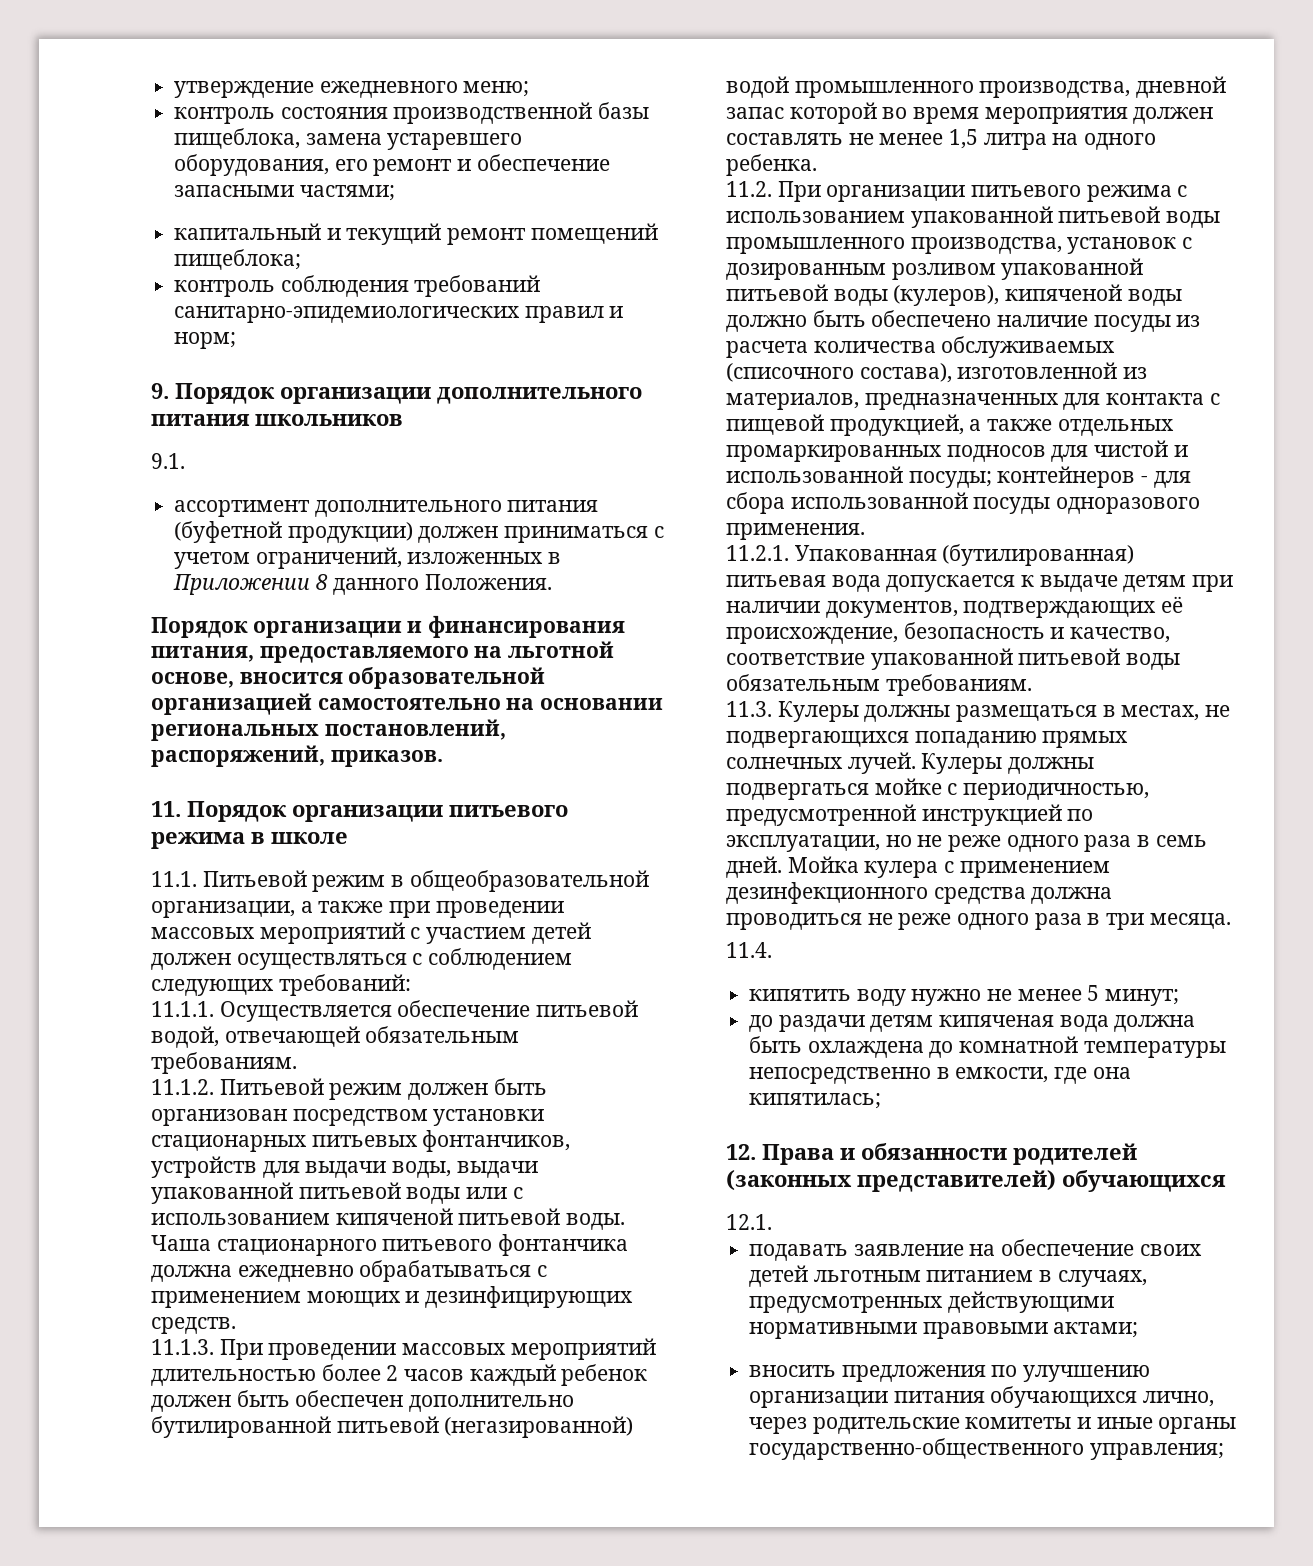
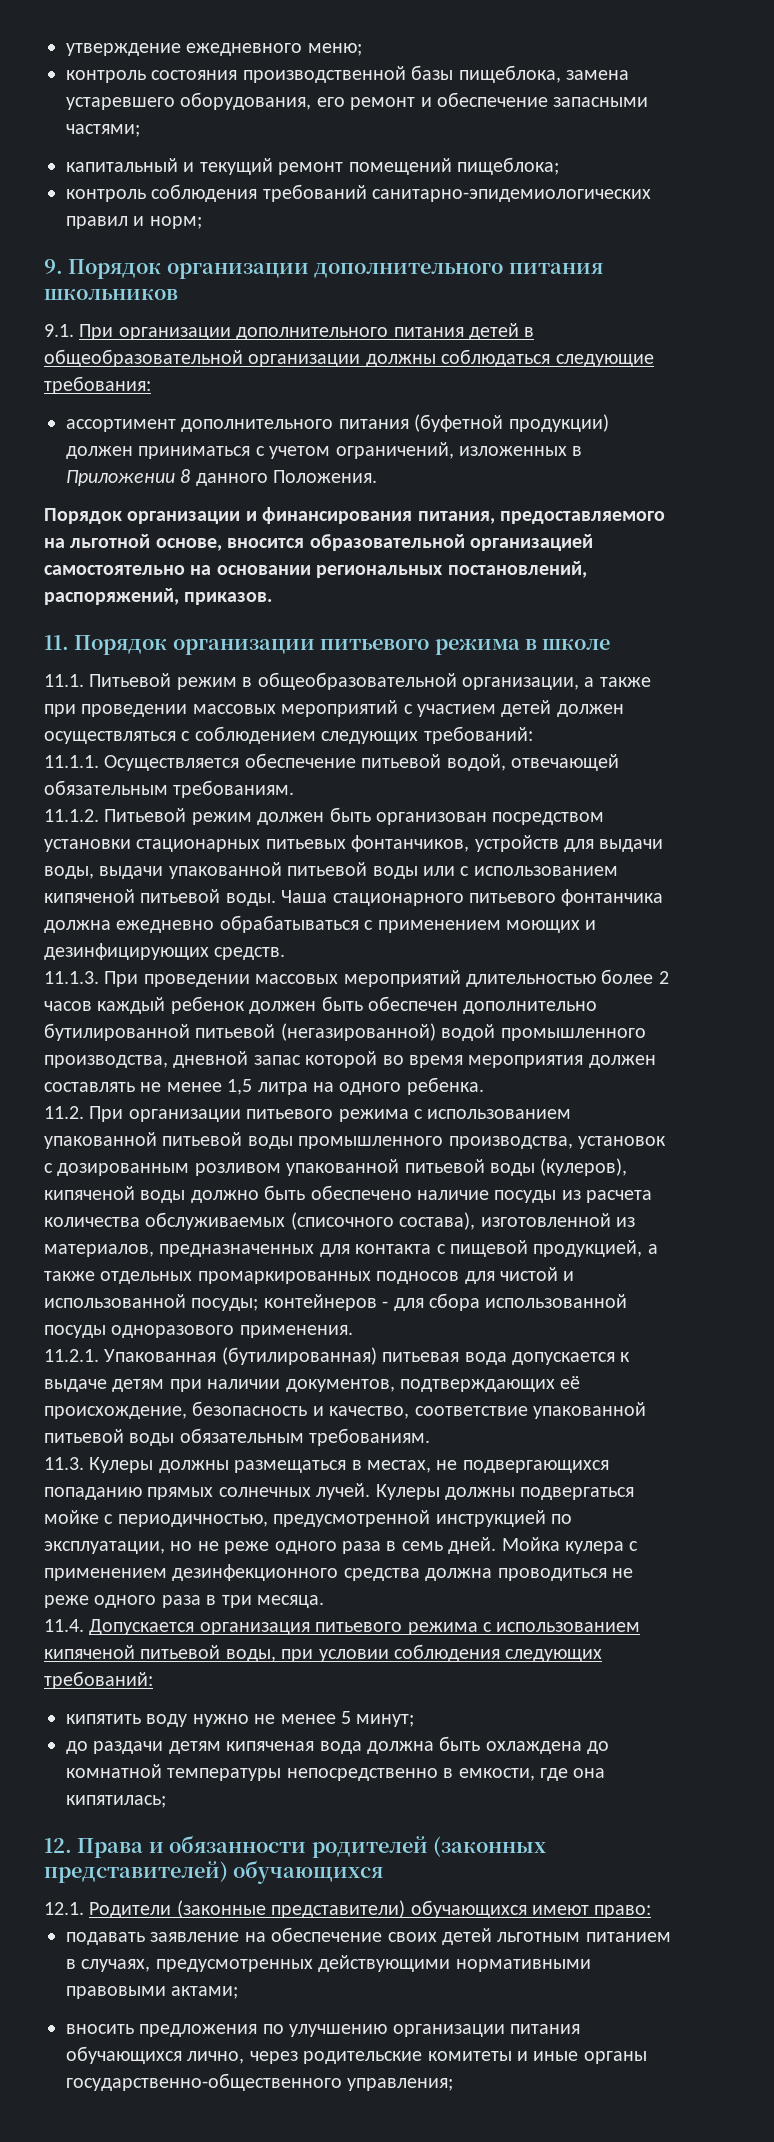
- 9.1.
+ 9.1. При организации дополнительного питания детей в общеобразовательной организации должны соблюдаться следующие требования:
- 11.4.
+ 11.4. Допускается организация питьевого режима с использованием кипяченой питьевой воды, при условии соблюдения следующих требований:
- 12.1.
+ 12.1. Родители (законные представители) обучающихся имеют право:

